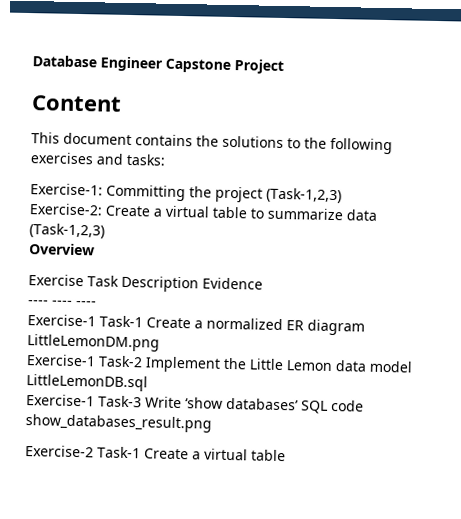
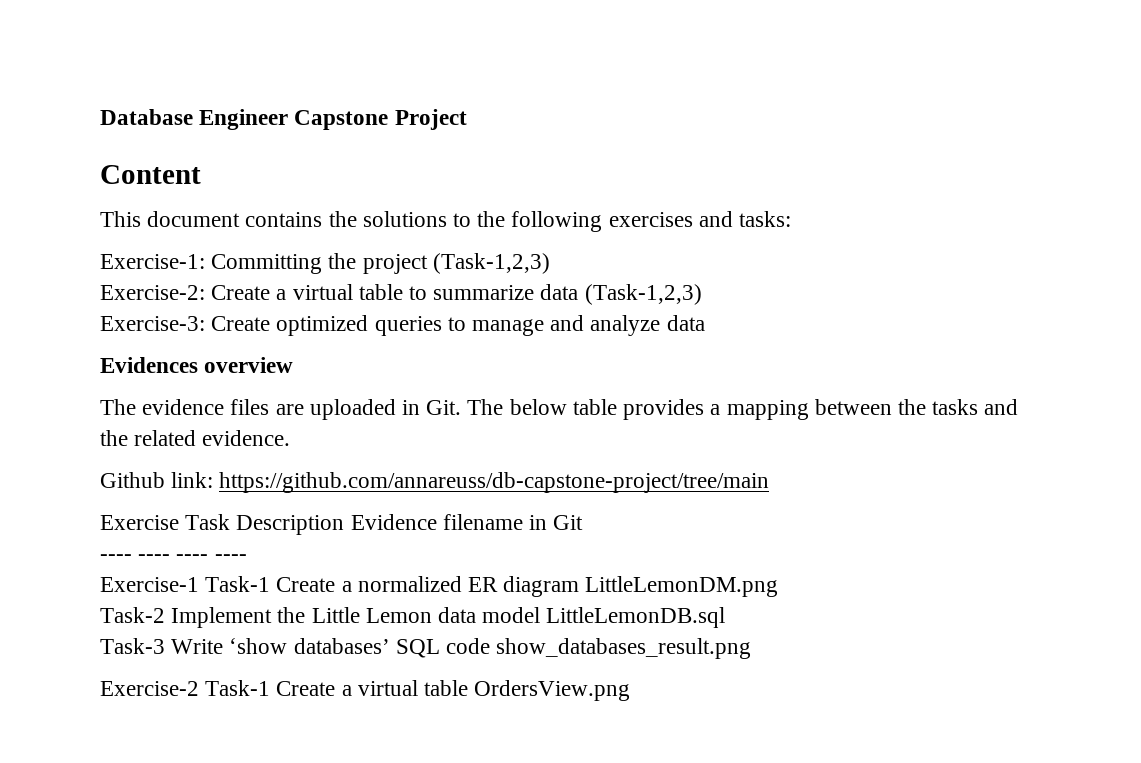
- Overview
+ Exercise-3: Create optimized queries to manage and analyze data
+ Evidences overview
+ The evidence files are uploaded in Git. The below table provides a mapping between the tasks and the related evidence.
+ Github link: https://github.com/annareuss/db-capstone-project/tree/main
- Exercise Task Description Evidence
- ---- ---- ----
+ Exercise Task Description Evidence filename in Git
+ ---- ---- ---- ----
- Exercise-1 Task-2 Implement the Little Lemon data model LittleLemonDB.sql
+ Task-2 Implement the Little Lemon data model LittleLemonDB.sql
- Exercise-1 Task-3 Write ‘show databases’ SQL code show_databases_result.png
+ Task-3 Write ‘show databases’ SQL code show_databases_result.png
- Exercise-2 Task-1 Create a virtual table
+ Exercise-2 Task-1 Create a virtual table OrdersView.png

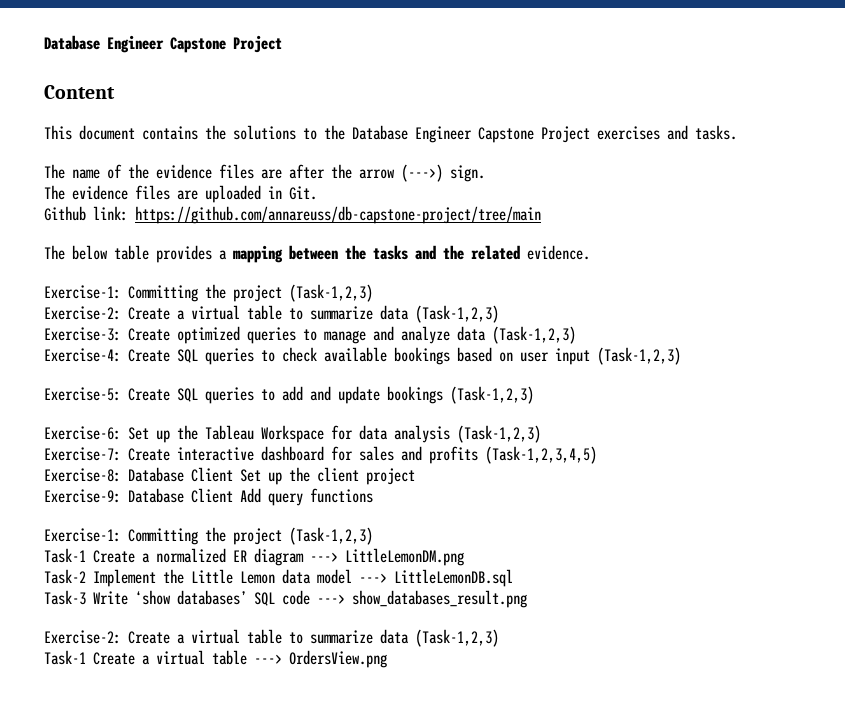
- This document contains the solutions to the following exercises and tasks:
+ This document contains the solutions to the Database Engineer Capstone Project exercises and tasks.
+ The name of the evidence files are after the arrow (--->) sign.
+ The evidence files are uploaded in Git.
+ Github link: https://github.com/annareuss/db-capstone-project/tree/main
+ The below table provides a mapping between the tasks and the related evidence.
- Exercise-3: Create optimized queries to manage and analyze data
- Evidences overview
- The evidence files are uploaded in Git. The below table provides a mapping between the tasks and the related evidence.
- Github link: https://github.com/annareuss/db-capstone-project/tree/main
- Exercise Task Description Evidence filename in Git
- ---- ---- ---- ----
- Exercise-1 Task-1 Create a normalized ER diagram LittleLemonDM.png
+ Exercise-3: Create optimized queries to manage and analyze data (Task-1,2,3)
+ Exercise-4: Create SQL queries to check available bookings based on user input (Task-1,2,3)
+ Exercise-5: Create SQL queries to add and update bookings (Task-1,2,3)
+ Exercise-6: Set up the Tableau Workspace for data analysis (Task-1,2,3)
+ Exercise-7: Create interactive dashboard for sales and profits (Task-1,2,3,4,5)
+ Exercise-8: Database Client Set up the client project
+ Exercise-9: Database Client Add query functions
+ Exercise-1: Committing the project (Task-1,2,3)
+ Task-1 Create a normalized ER diagram ---> LittleLemonDM.png
- Task-2 Implement the Little Lemon data model LittleLemonDB.sql
+ Task-2 Implement the Little Lemon data model ---> LittleLemonDB.sql
- Task-3 Write ‘show databases’ SQL code show_databases_result.png
- Exercise-2 Task-1 Create a virtual table OrdersView.png
+ Task-3 Write ‘show databases’ SQL code ---> show_databases_result.png
+ Exercise-2: Create a virtual table to summarize data (Task-1,2,3)
+ Task-1 Create a virtual table ---> OrdersView.png

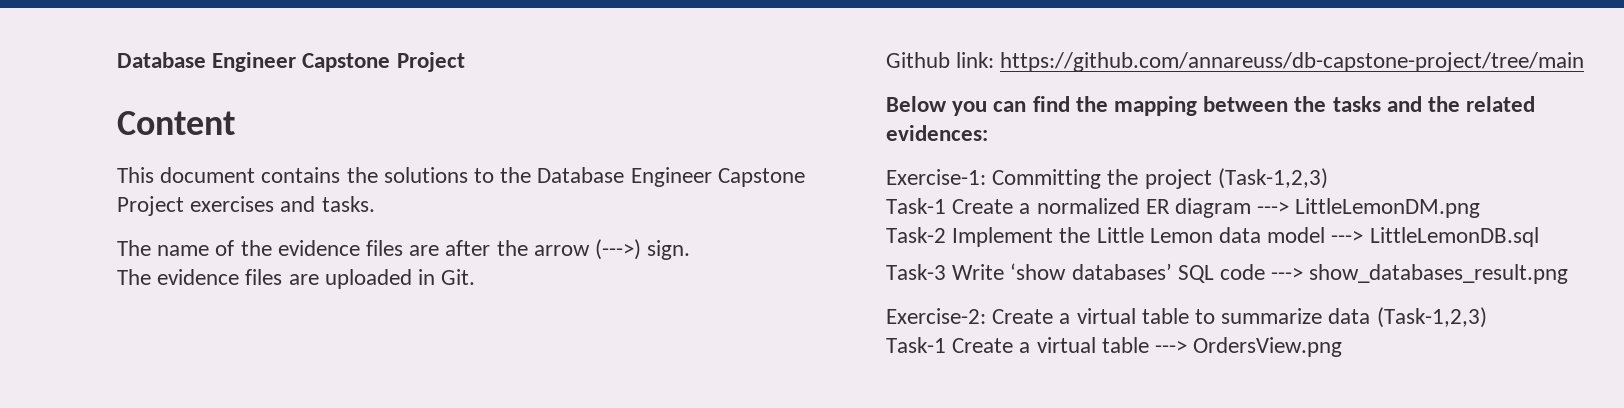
- The below table provides a mapping between the tasks and the related evidence.
- Exercise-1: Committing the project (Task-1,2,3)
- Exercise-2: Create a virtual table to summarize data (Task-1,2,3)
- Exercise-3: Create optimized queries to manage and analyze data (Task-1,2,3)
- Exercise-4: Create SQL queries to check available bookings based on user input (Task-1,2,3)
- Exercise-5: Create SQL queries to add and update bookings (Task-1,2,3)
- Exercise-6: Set up the Tableau Workspace for data analysis (Task-1,2,3)
- Exercise-7: Create interactive dashboard for sales and profits (Task-1,2,3,4,5)
- Exercise-8: Database Client Set up the client project
- Exercise-9: Database Client Add query functions
+ Below you can find the mapping between the tasks and the related evidences:

